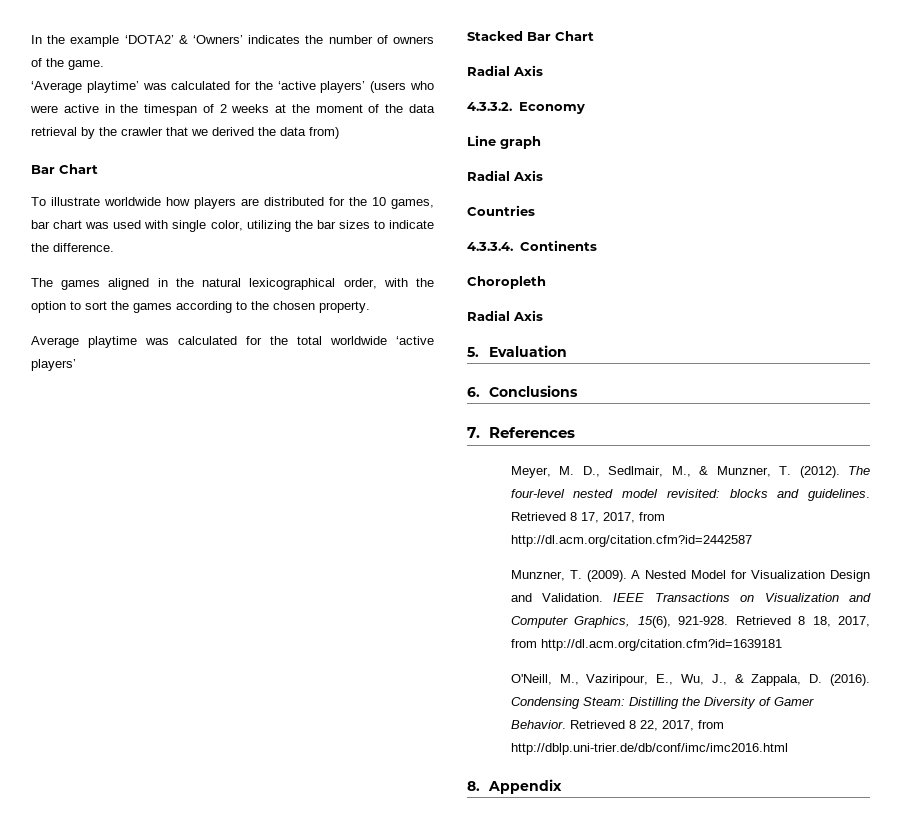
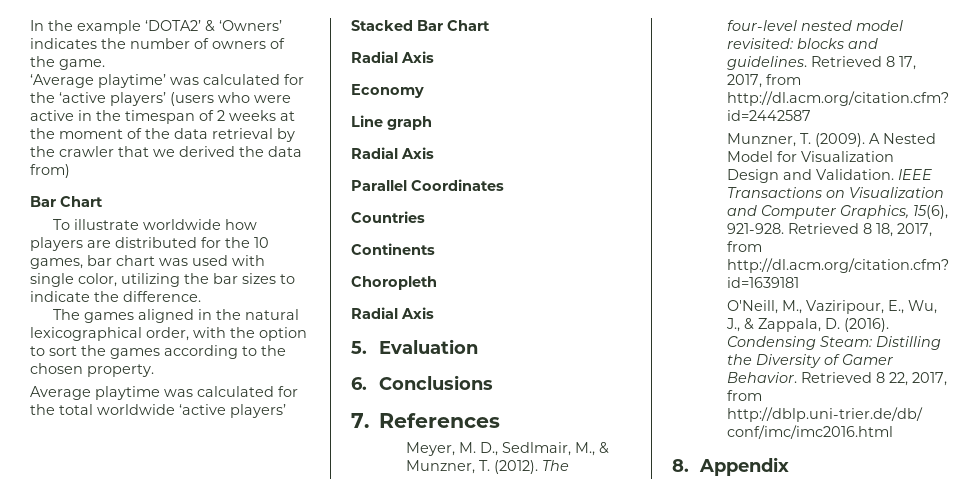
- 4.3.3.2. Economy
+ Economy
+ Parallel Coordinates
- 4.3.3.4. Continents
+ Continents

